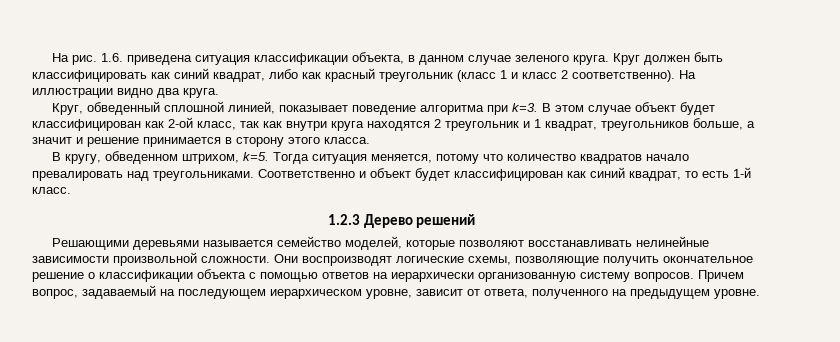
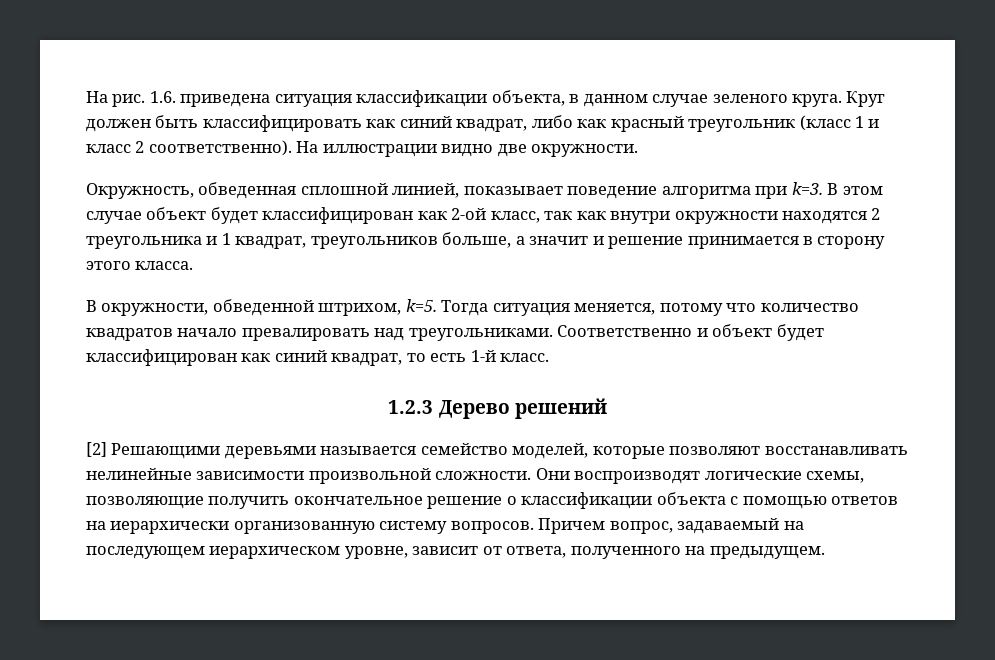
- На иллюстрации видно два круга.
- Круг, обведенный сплошной линией, показывает поведение алгоритма при k=3.
+ На иллюстрации видно две окружности.
+ Окружность, обведенная сплошной линией, показывает поведение алгоритма при k=3.
- В этом случае объект будет классифицирован как 2-ой класс, так как внутри круга находятся 2 треугольник и 1 квадрат, треугольников больше, а значит и решение принимается в сторону этого класса.
+ В этом случае объект будет классифицирован как 2-ой класс, так как внутри окружности находятся 2 треугольника и 1 квадрат, треугольников больше, а значит и решение принимается в сторону этого класса.
- В кругу, обведенном штрихом, k=5.
+ В окружности, обведенной штрихом, k=5.
- Решающими деревьями называется семейство моделей, которые позволяют восстанавливать нелинейные зависимости произвольной сложности.
+ [2] Решающими деревьями называется семейство моделей, которые позволяют восстанавливать нелинейные зависимости произвольной сложности.
- Причем вопрос, задаваемый на последующем иерархическом уровне, зависит от ответа, полученного на предыдущем уровне.
+ Причем вопрос, задаваемый на последующем иерархическом уровне, зависит от ответа, полученного на предыдущем.

